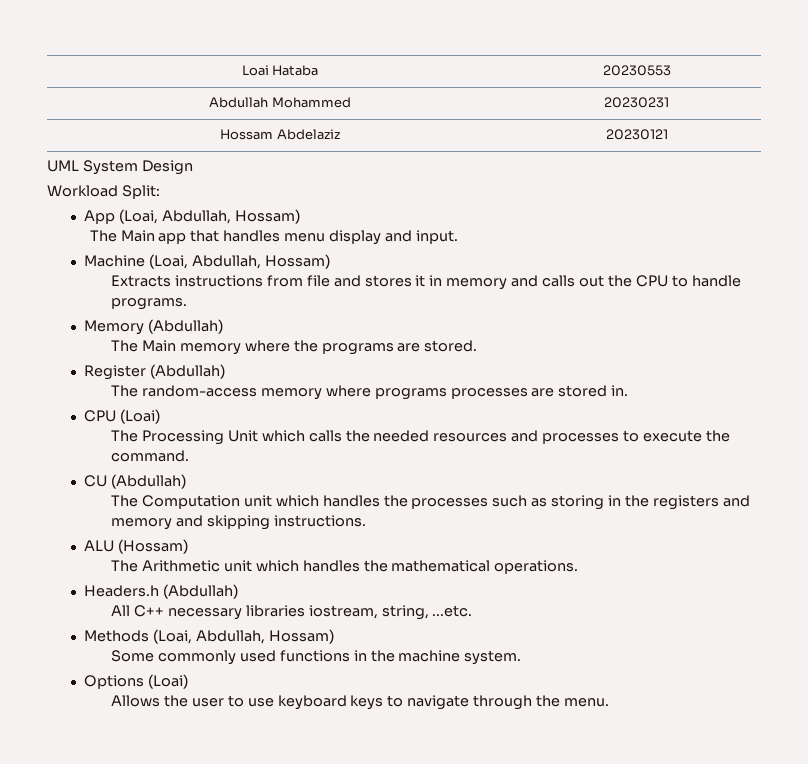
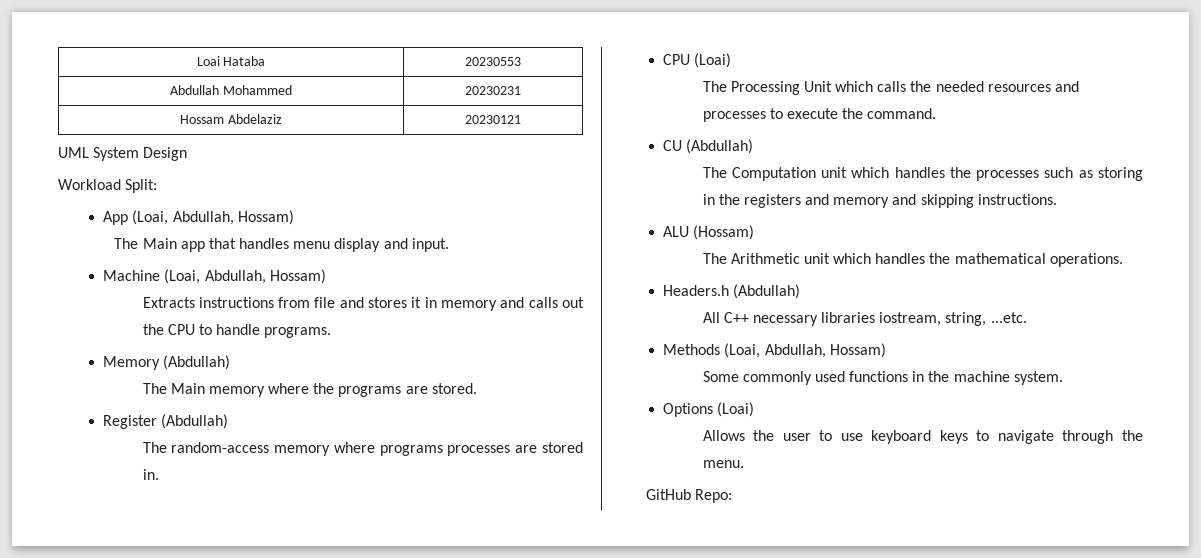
+ GitHub Repo:

